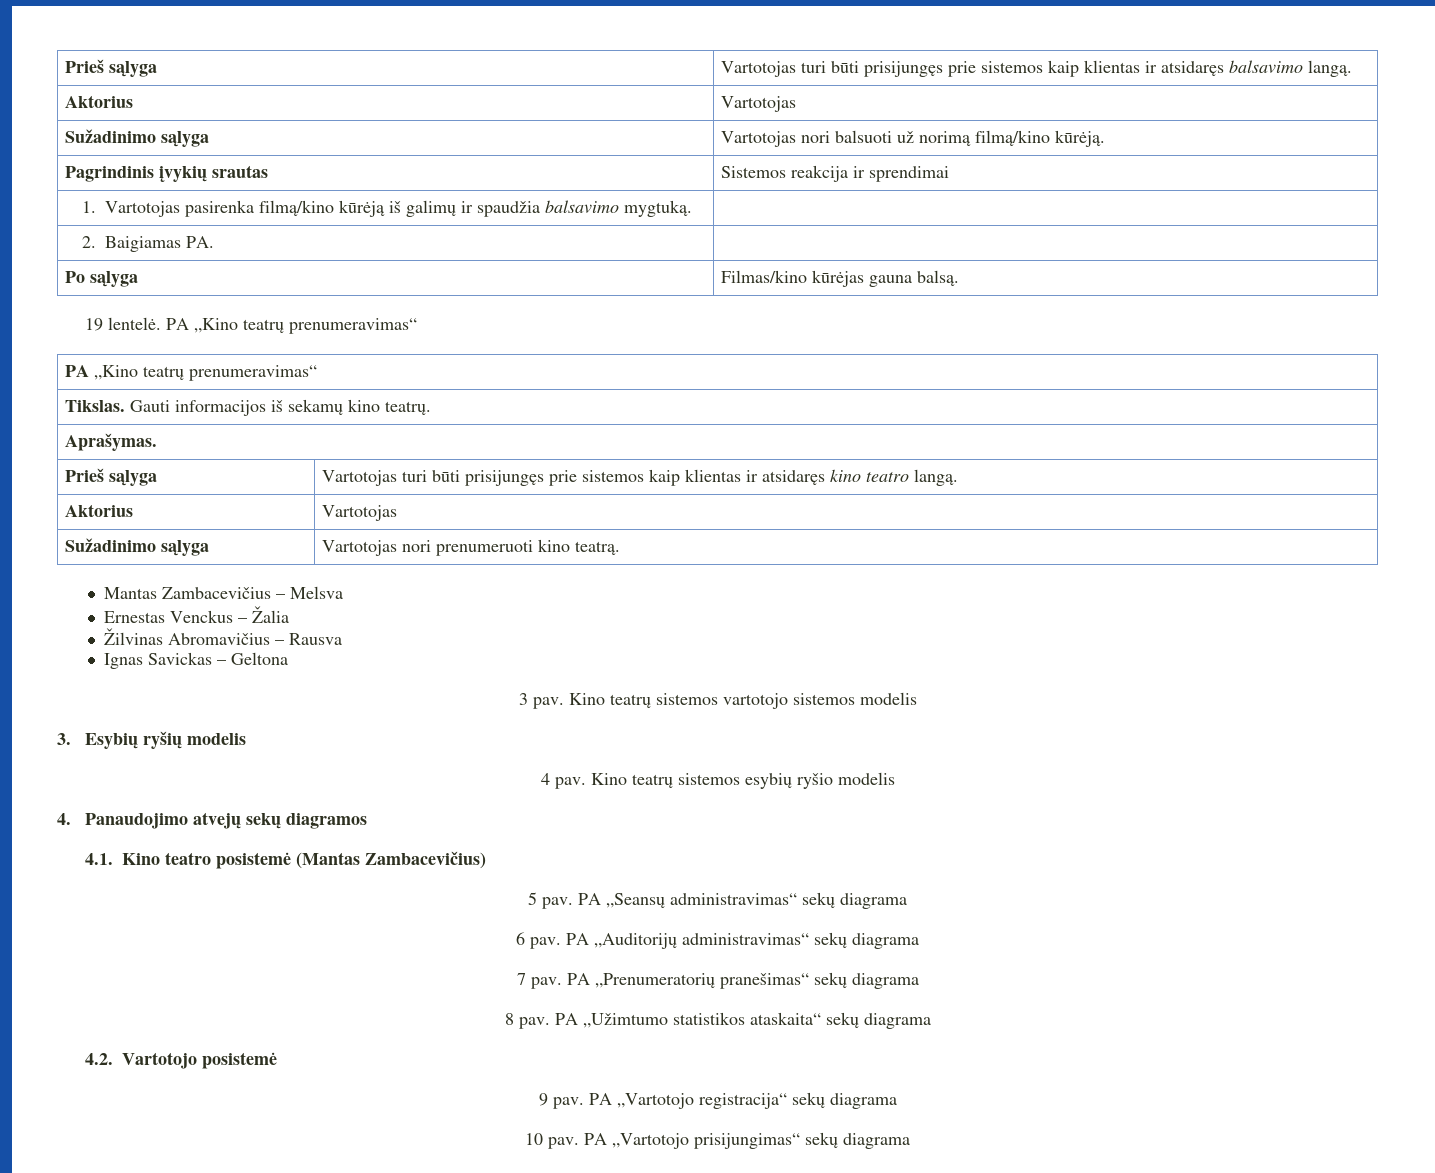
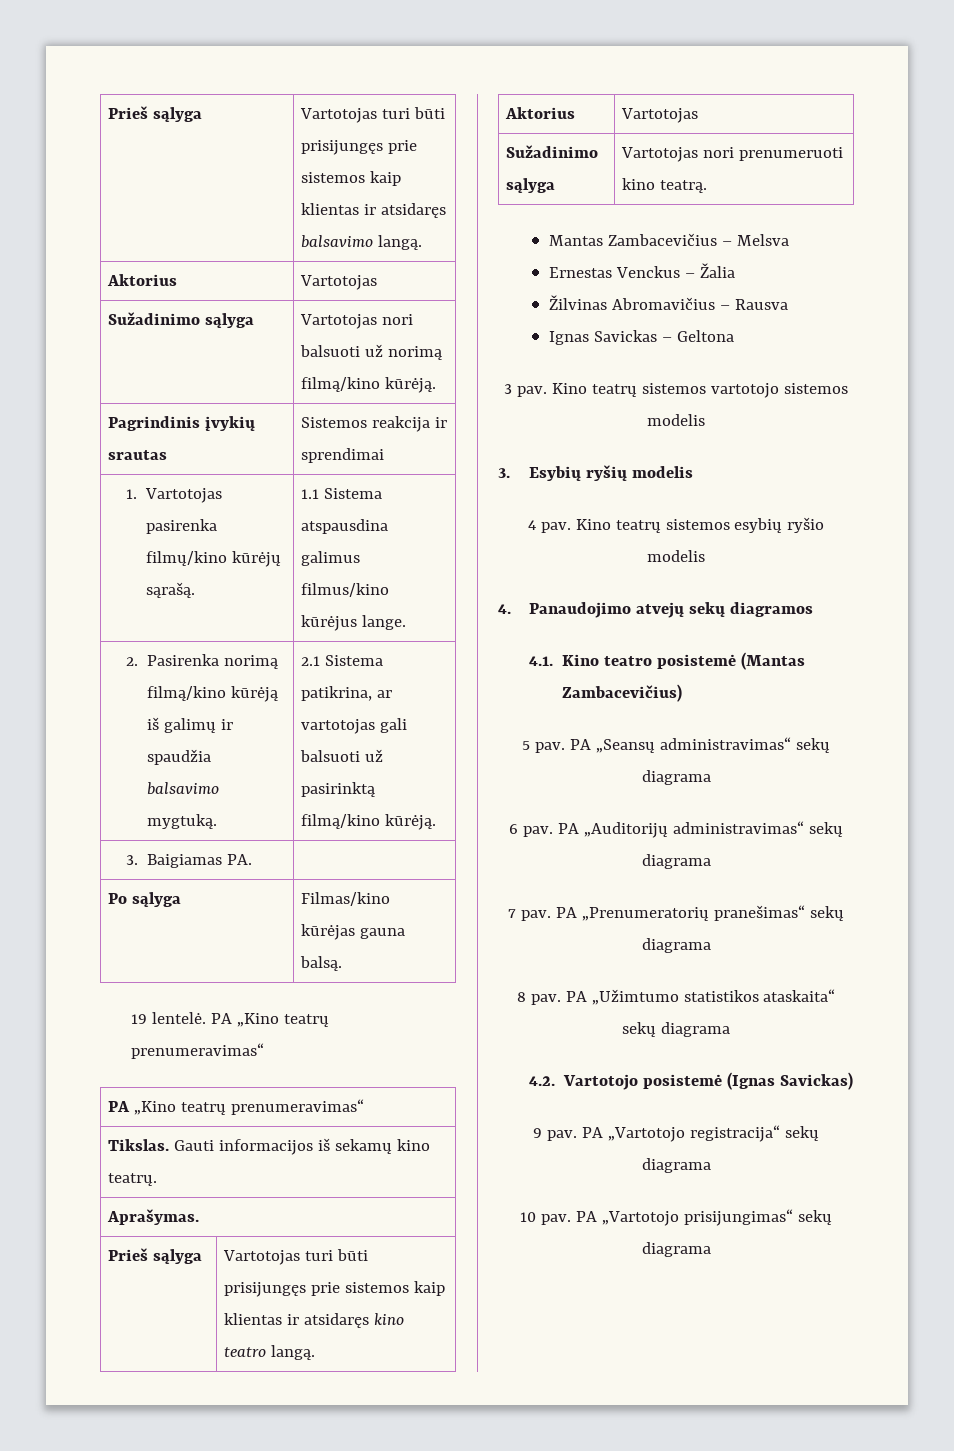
- 1. Vartotojas pasirenka filmą/kino kūrėją iš galimų ir spaudžia balsavimo mygtuką. |
- 2. Baigiamas PA. |
+ 1. Vartotojas pasirenka filmų/kino kūrėjų sąrašą. | 1.1 Sistema atspausdina galimus filmus/kino kūrėjus lange.
+ 2. Pasirenka norimą filmą/kino kūrėją iš galimų ir spaudžia balsavimo mygtuką. | 2.1 Sistema patikrina, ar vartotojas gali balsuoti už pasirinktą filmą/kino kūrėją.
+ 3. Baigiamas PA. |
- 4.2. Vartotojo posistemė
+ 4.2. Vartotojo posistemė (Ignas Savickas)

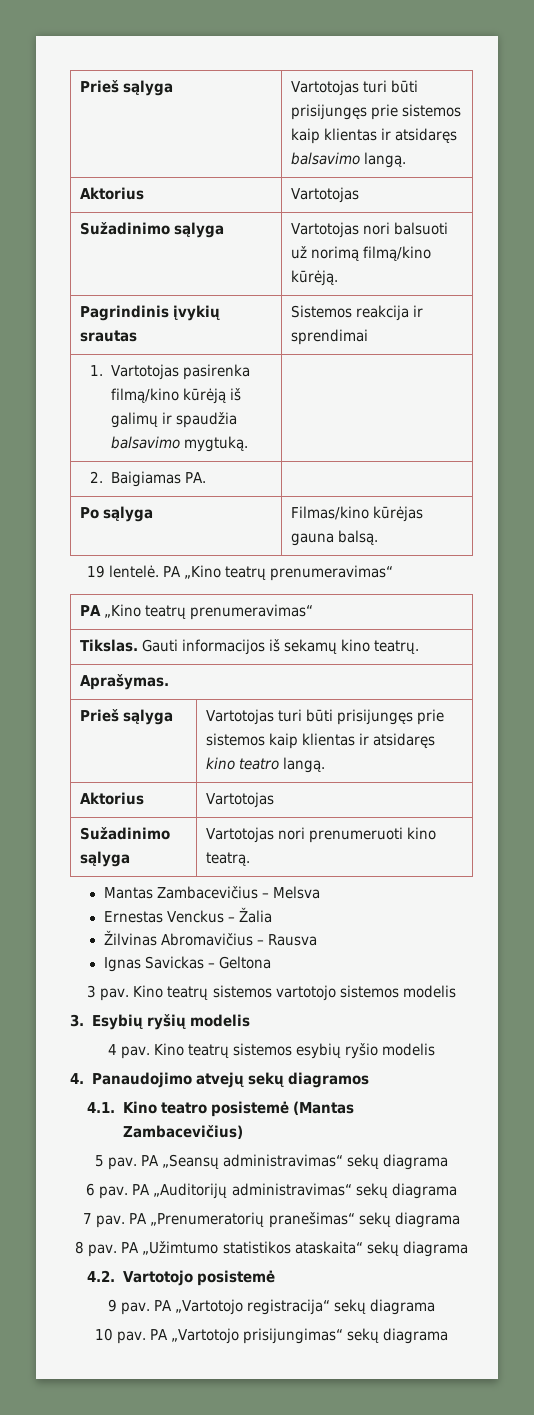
- 1. Vartotojas pasirenka filmų/kino kūrėjų sąrašą. | 1.1 Sistema atspausdina galimus filmus/kino kūrėjus lange.
- 2. Pasirenka norimą filmą/kino kūrėją iš galimų ir spaudžia balsavimo mygtuką. | 2.1 Sistema patikrina, ar vartotojas gali balsuoti už pasirinktą filmą/kino kūrėją.
- 3. Baigiamas PA. |
+ 1. Vartotojas pasirenka filmą/kino kūrėją iš galimų ir spaudžia balsavimo mygtuką. |
+ 2. Baigiamas PA. |
- 4.2. Vartotojo posistemė (Ignas Savickas)
+ 4.2. Vartotojo posistemė

